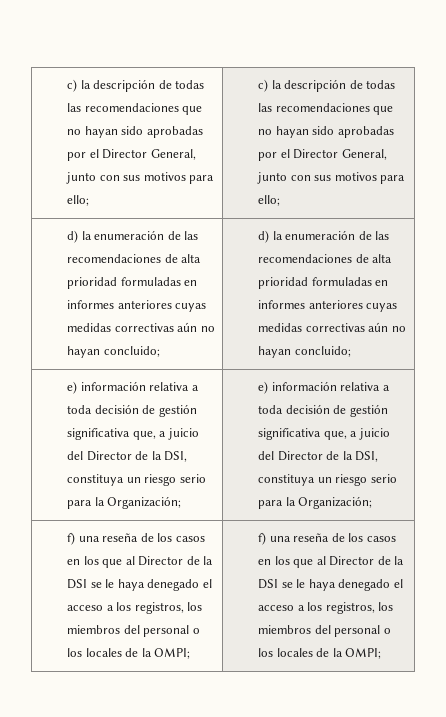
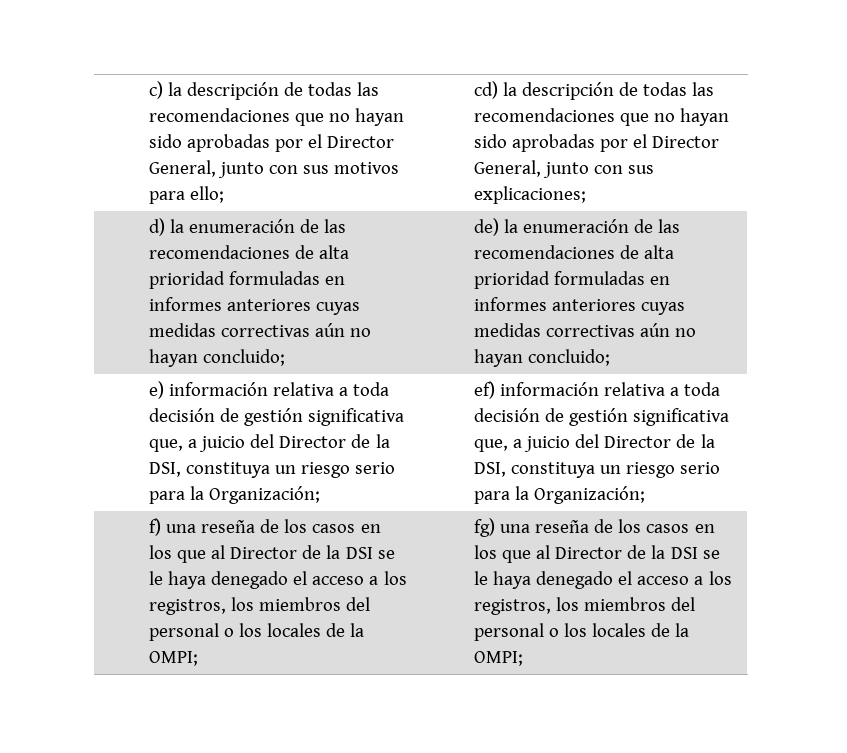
- c) la descripción de todas las recomendaciones que no hayan sido aprobadas por el Director General, junto con sus motivos para ello; | c) la descripción de todas las recomendaciones que no hayan sido aprobadas por el Director General, junto con sus motivos para ello;
+ c) la descripción de todas las recomendaciones que no hayan sido aprobadas por el Director General, junto con sus motivos para ello; | cd) la descripción de todas las recomendaciones que no hayan sido aprobadas por el Director General, junto con sus explicaciones;
- d) la enumeración de las recomendaciones de alta prioridad formuladas en informes anteriores cuyas medidas correctivas aún no hayan concluido; | d) la enumeración de las recomendaciones de alta prioridad formuladas en informes anteriores cuyas medidas correctivas aún no hayan concluido;
+ d) la enumeración de las recomendaciones de alta prioridad formuladas en informes anteriores cuyas medidas correctivas aún no hayan concluido; | de) la enumeración de las recomendaciones de alta prioridad formuladas en informes anteriores cuyas medidas correctivas aún no hayan concluido;
- e) información relativa a toda decisión de gestión significativa que, a juicio del Director de la DSI, constituya un riesgo serio para la Organización; | e) información relativa a toda decisión de gestión significativa que, a juicio del Director de la DSI, constituya un riesgo serio para la Organización;
+ e) información relativa a toda decisión de gestión significativa que, a juicio del Director de la DSI, constituya un riesgo serio para la Organización; | ef) información relativa a toda decisión de gestión significativa que, a juicio del Director de la DSI, constituya un riesgo serio para la Organización;
- f) una reseña de los casos en los que al Director de la DSI se le haya denegado el acceso a los registros, los miembros del personal o los locales de la OMPI; | f) una reseña de los casos en los que al Director de la DSI se le haya denegado el acceso a los registros, los miembros del personal o los locales de la OMPI;
+ f) una reseña de los casos en los que al Director de la DSI se le haya denegado el acceso a los registros, los miembros del personal o los locales de la OMPI; | fg) una reseña de los casos en los que al Director de la DSI se le haya denegado el acceso a los registros, los miembros del personal o los locales de la OMPI;

